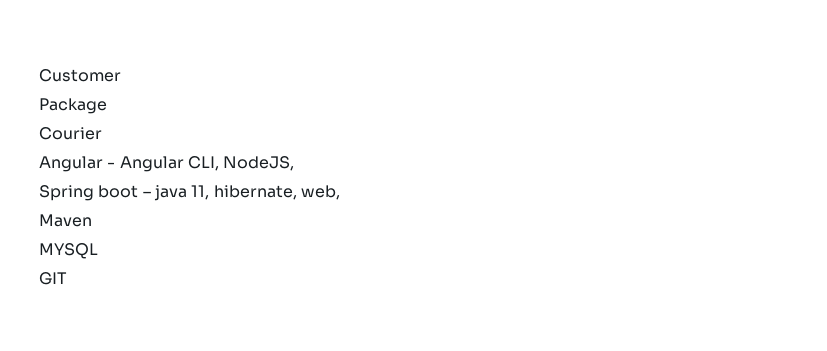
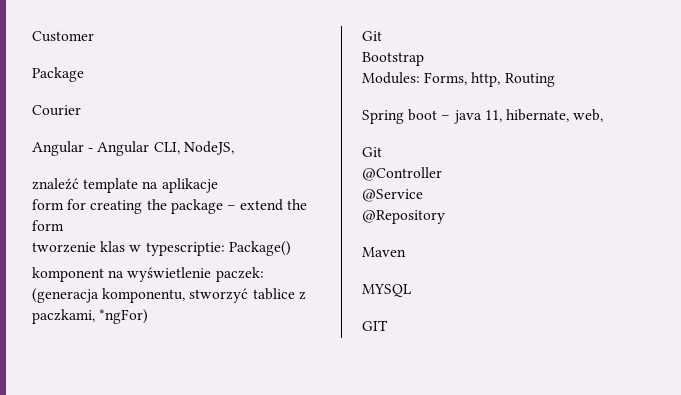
+ znaleźć template na aplikacje
+ form for creating the package – extend the form
+ tworzenie klas w typescriptie: Package()
+ komponent na wyświetlenie paczek: (generacja komponentu, stworzyć tablice z paczkami, *ngFor)
+ Git
+ Bootstrap
+ Modules: Forms, http, Routing
  Spring boot – java 11, hibernate, web,
+ Git
+ @Controller
+ @Service
+ @Repository

